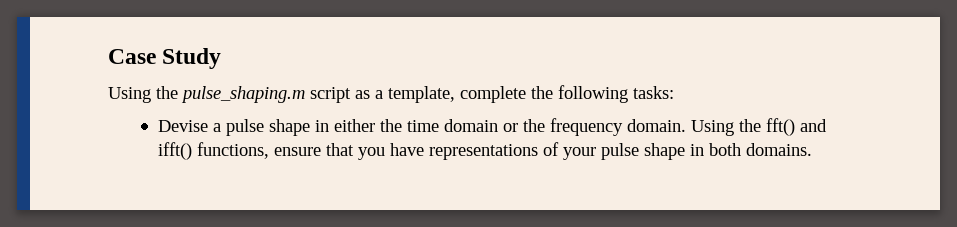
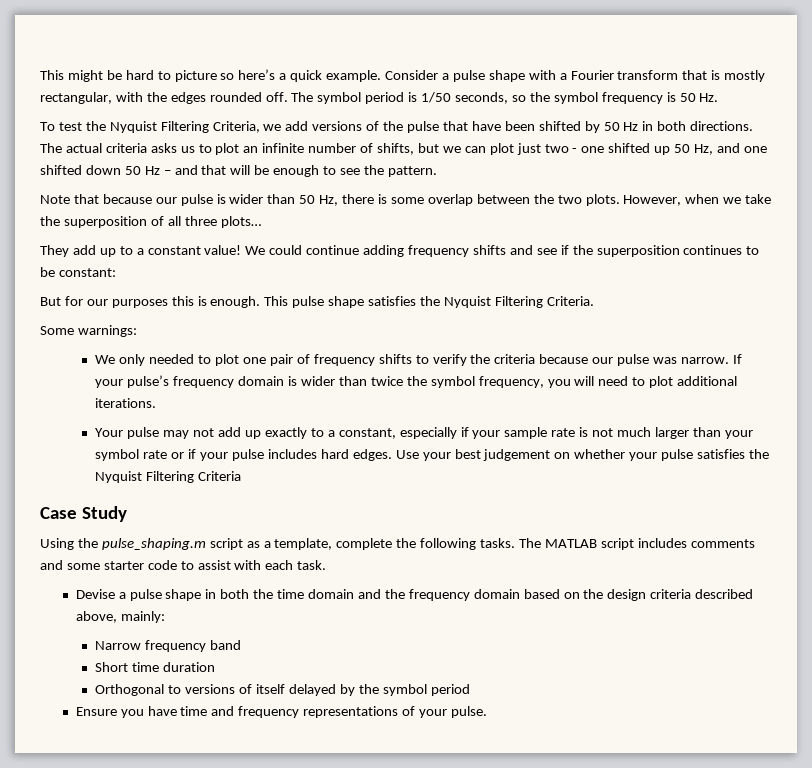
+ This might be hard to picture so here’s a quick example. Consider a pulse shape with a Fourier transform that is mostly rectangular, with the edges rounded off. The symbol period is 1/50 seconds, so the symbol frequency is 50 Hz.
+ To test the Nyquist Filtering Criteria, we add versions of the pulse that have been shifted by 50 Hz in both directions. The actual criteria asks us to plot an infinite number of shifts, but we can plot just two - one shifted up 50 Hz, and one shifted down 50 Hz – and that will be enough to see the pattern.
+ Note that because our pulse is wider than 50 Hz, there is some overlap between the two plots. However, when we take the superposition of all three plots…
+ They add up to a constant value! We could continue adding frequency shifts and see if the superposition continues to be constant:
+ But for our purposes this is enough. This pulse shape satisfies the Nyquist Filtering Criteria.
+ Some warnings:
+ We only needed to plot one pair of frequency shifts to verify the criteria because our pulse was narrow. If your pulse’s frequency domain is wider than twice the symbol frequency, you will need to plot additional iterations.
+ Your pulse may not add up exactly to a constant, especially if your sample rate is not much larger than your symbol rate or if your pulse includes hard edges. Use your best judgement on whether your pulse satisfies the Nyquist Filtering Criteria
- Using the pulse_shaping.m script as a template, complete the following tasks:
+ Using the pulse_shaping.m script as a template, complete the following tasks. The MATLAB script includes comments and some starter code to assist with each task.
- Devise a pulse shape in either the time domain or the frequency domain. Using the fft() and ifft() functions, ensure that you have representations of your pulse shape in both domains.
+ Devise a pulse shape in both the time domain and the frequency domain based on the design criteria described above, mainly:
+ Narrow frequency band
+ Short time duration
+ Orthogonal to versions of itself delayed by the symbol period
+ Ensure you have time and frequency representations of your pulse.

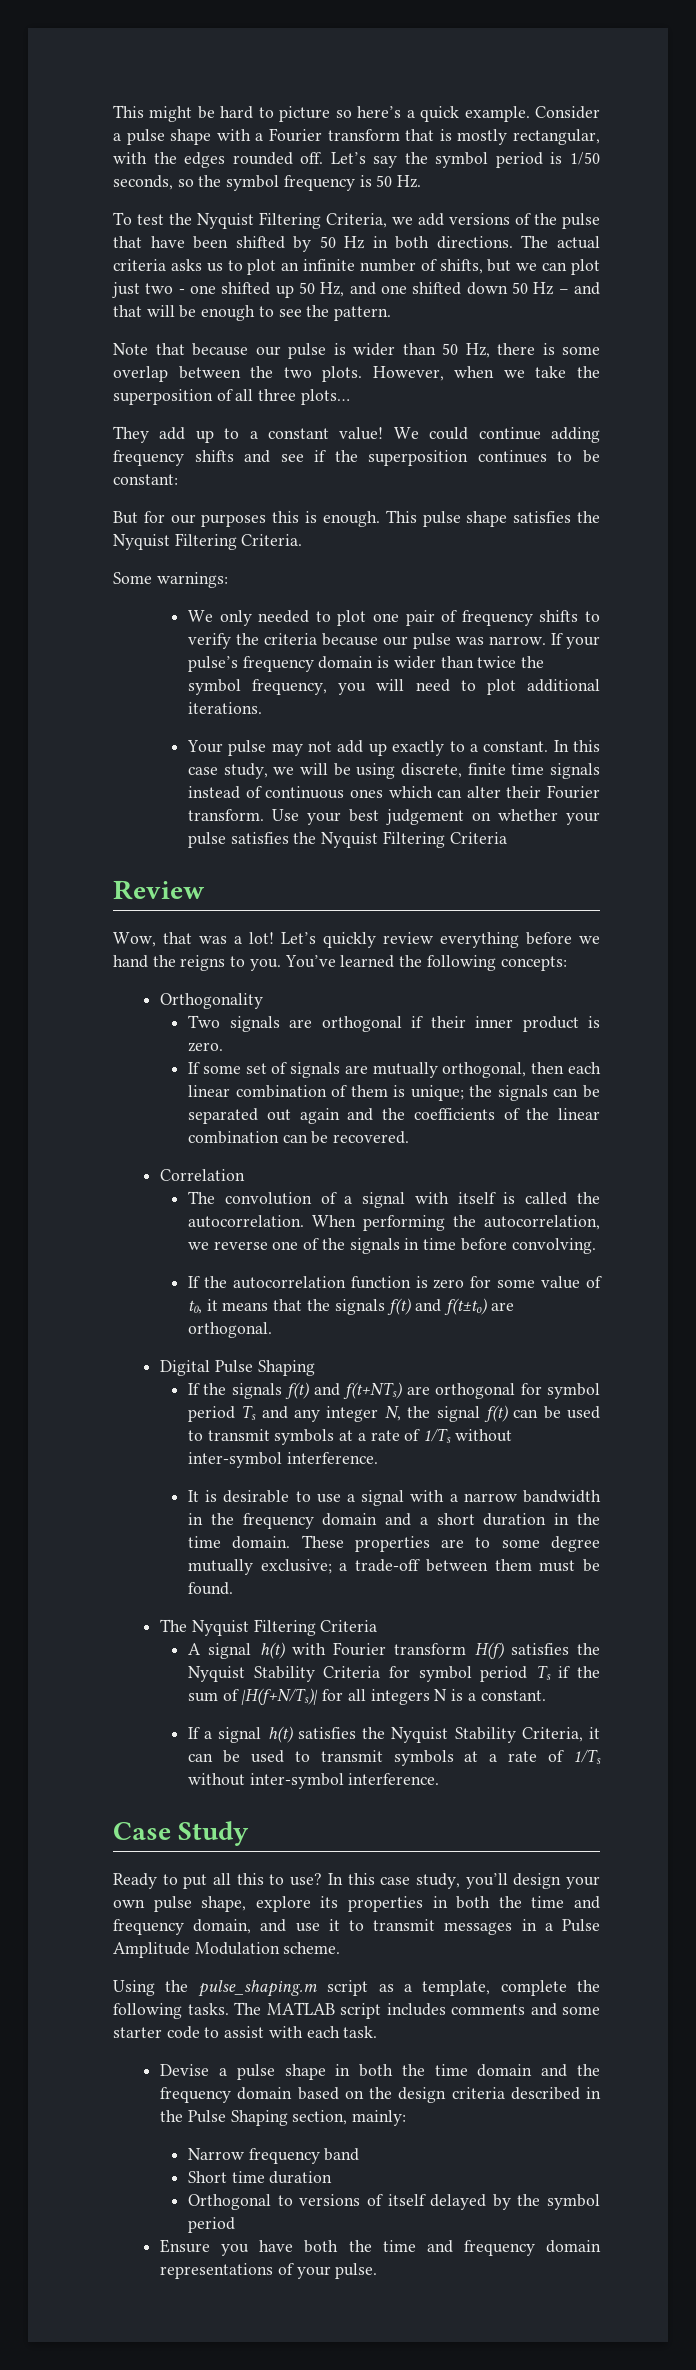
- The symbol period is 1/50 seconds, so the symbol frequency is 50 Hz.
+ Let’s say the symbol period is 1/50 seconds, so the symbol frequency is 50 Hz.
- Your pulse may not add up exactly to a constant, especially if your sample rate is not much larger than your symbol rate or if your pulse includes hard edges.
+ Your pulse may not add up exactly to a constant. In this case study, we will be using discrete, finite time signals instead of continuous ones which can alter their Fourier transform.
+ Review
+ Wow, that was a lot! Let’s quickly review everything before we hand the reigns to you. You’ve learned the following concepts:
+ Orthogonality
+ Two signals are orthogonal if their inner product is zero.
+ If some set of signals are mutually orthogonal, then each linear combination of them is unique; the signals can be separated out again and the coefficients of the linear combination can be recovered.
+ Correlation
+ The convolution of a signal with itself is called the autocorrelation. When performing the autocorrelation, we reverse one of the signals in time before convolving.
+ If the autocorrelation function is zero for some value of t0, it means that the signals f(t) and f(t±to) are orthogonal.
+ Digital Pulse Shaping
+ If the signals f(t) and f(t+NTs) are orthogonal for symbol period Ts and any integer N, the signal f(t) can be used to transmit symbols at a rate of 1/Ts without inter-symbol interference.
+ It is desirable to use a signal with a narrow bandwidth in the frequency domain and a short duration in the time domain. These properties are to some degree mutually exclusive; a trade-off between them must be found.
+ The Nyquist Filtering Criteria
+ A signal h(t) with Fourier transform H(f) satisfies the Nyquist Stability Criteria for symbol period Ts if the sum of |H(f+N/Ts)| for all integers N is a constant.
+ If a signal h(t) satisfies the Nyquist Stability Criteria, it can be used to transmit symbols at a rate of 1/Ts without inter-symbol interference.
  Case Study
+ Ready to put all this to use? In this case study, you’ll design your own pulse shape, explore its properties in both the time and frequency domain, and use it to transmit messages in a Pulse Amplitude Modulation scheme.
- Devise a pulse shape in both the time domain and the frequency domain based on the design criteria described above, mainly:
+ Devise a pulse shape in both the time domain and the frequency domain based on the design criteria described in the Pulse Shaping section, mainly:
- Ensure you have time and frequency representations of your pulse.
+ Ensure you have both the time and frequency domain representations of your pulse.

